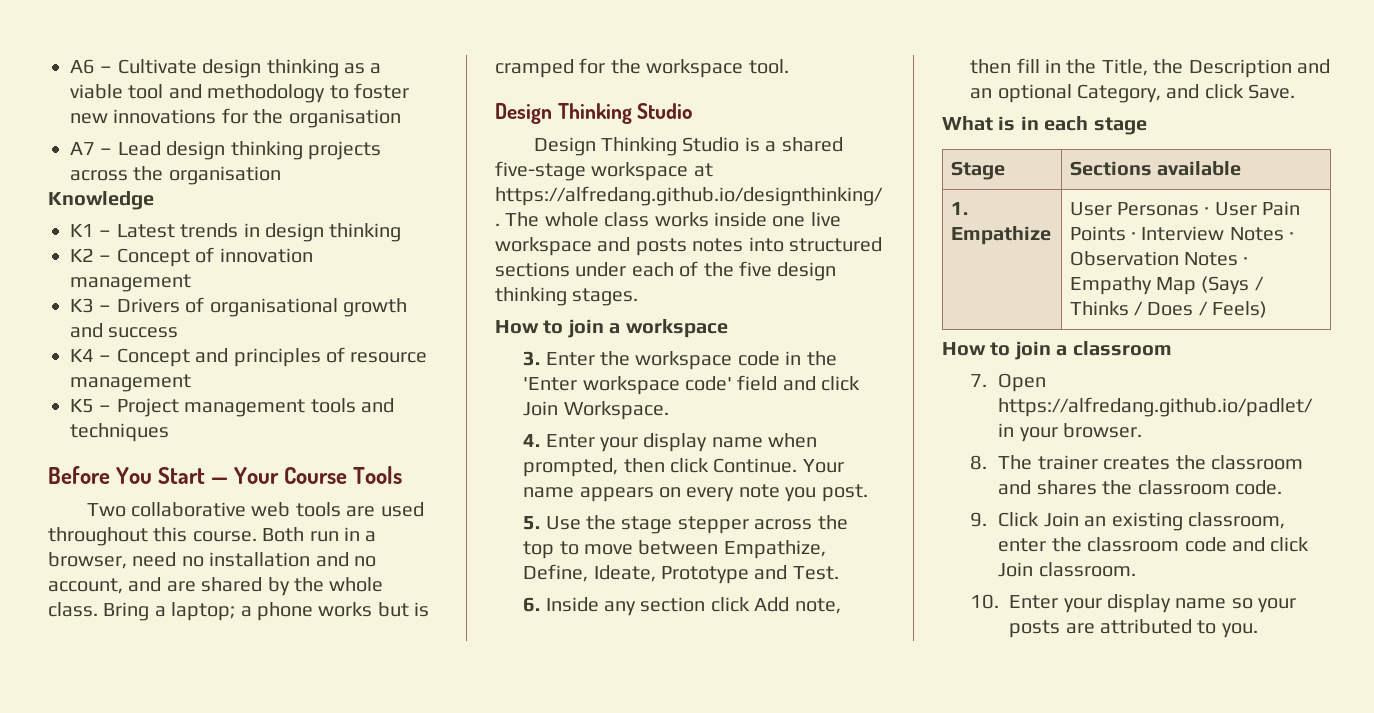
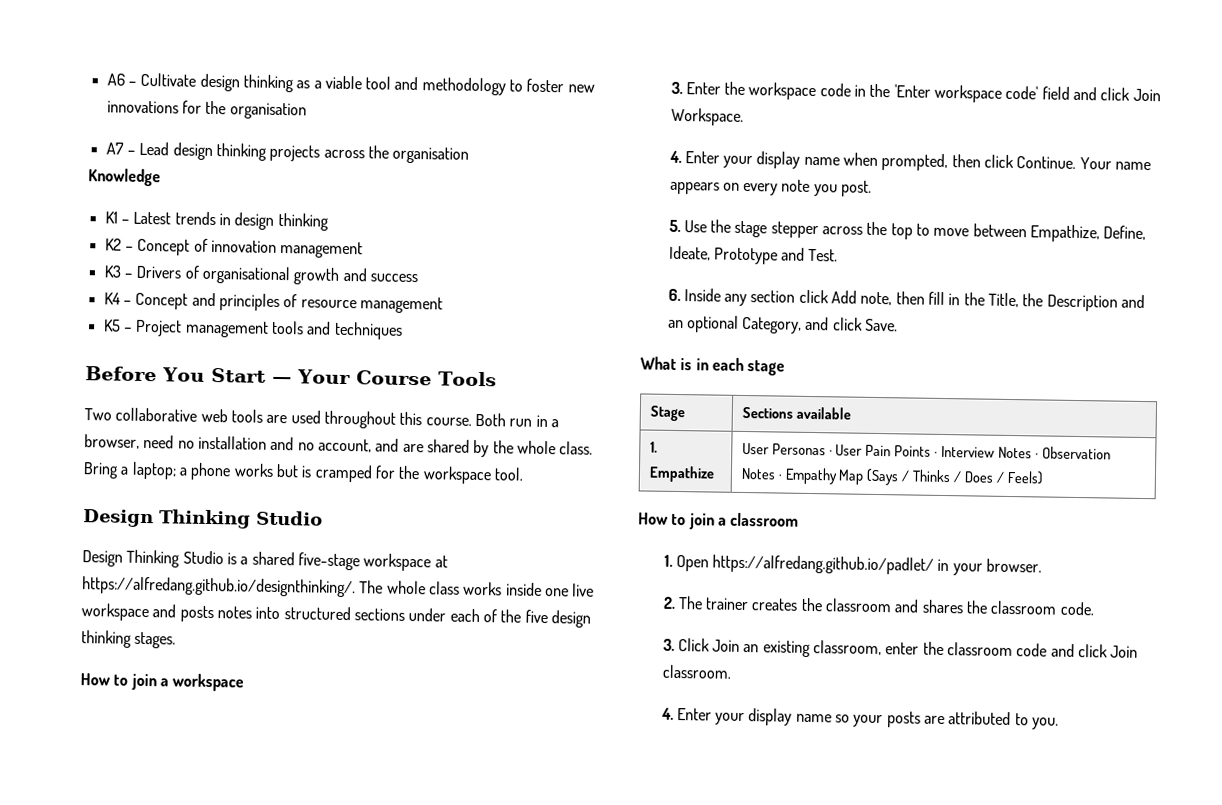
- 7. Open https://alfredang.github.io/padlet/ in your browser.
+ 1. Open https://alfredang.github.io/padlet/ in your browser.
- 8. The trainer creates the classroom and shares the classroom code.
+ 2. The trainer creates the classroom and shares the classroom code.
- 9. Click Join an existing classroom, enter the classroom code and click Join classroom.
+ 3. Click Join an existing classroom, enter the classroom code and click Join classroom.
- 10. Enter your display name so your posts are attributed to you.
+ 4. Enter your display name so your posts are attributed to you.

